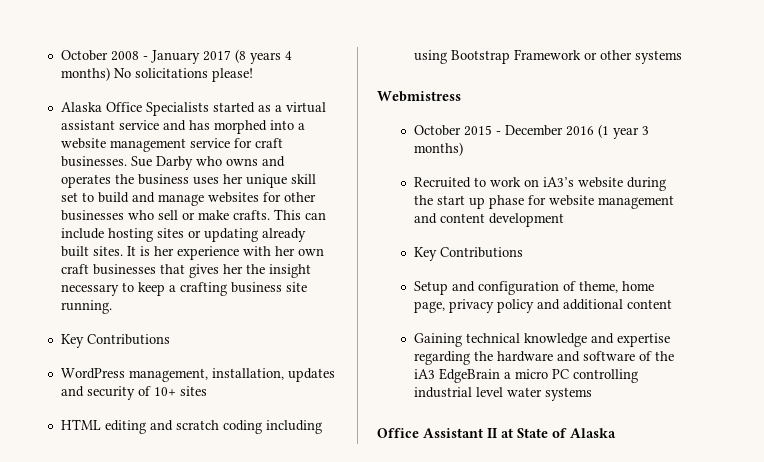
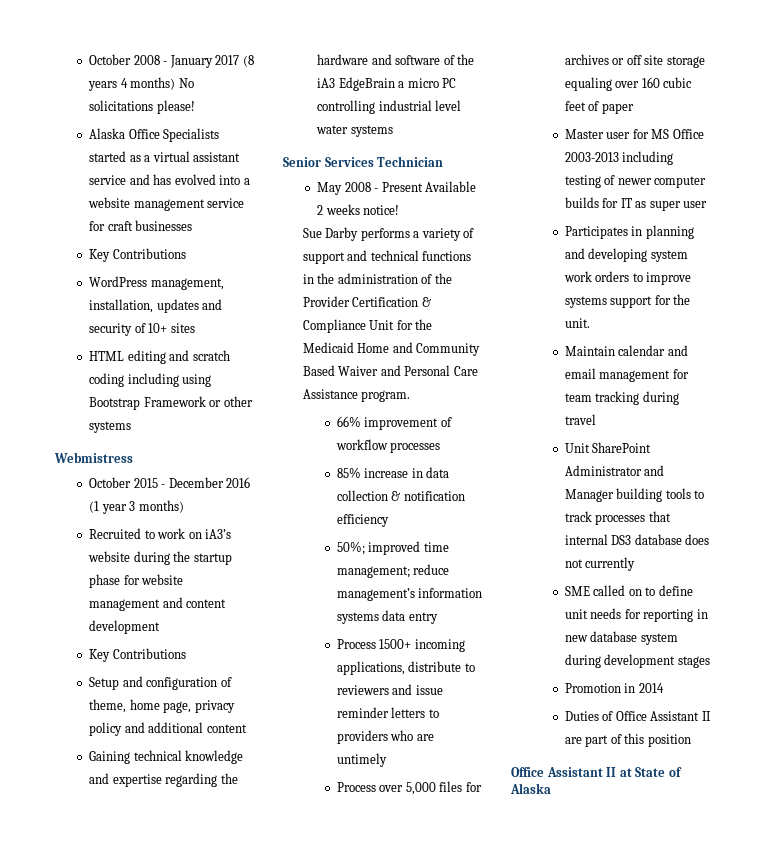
- Alaska Office Specialists started as a virtual assistant service and has morphed into a website management service for craft businesses. Sue Darby who owns and operates the business uses her unique skill set to build and manage websites for other businesses who sell or make crafts. This can include hosting sites or updating already built sites. It is her experience with her own craft businesses that gives her the insight necessary to keep a crafting business site running.
+ Alaska Office Specialists started as a virtual assistant service and has evolved into a website management service for craft businesses
- Recruited to work on iA3’s website during the start up phase for website management and content development
+ Recruited to work on iA3’s website during the startup phase for website management and content development
+ Senior Services Technician
+ May 2008 - Present Available 2 weeks notice!
+ Sue Darby performs a variety of support and technical functions in the administration of the Provider Certification & Compliance Unit for the Medicaid Home and Community Based Waiver and Personal Care Assistance program.
+ 66% improvement of workflow processes
+ 85% increase in data collection & notification efficiency
+ 50%; improved time management; reduce management’s information systems data entry
+ Process 1500+ incoming applications, distribute to reviewers and issue reminder letters to providers who are untimely
+ Process over 5,000 files for archives or off site storage equaling over 160 cubic feet of paper
+ Master user for MS Office 2003-2013 including testing of newer computer builds for IT as super user
+ Participates in planning and developing system work orders to improve systems support for the unit.
+ Maintain calendar and email management for team tracking during travel
+ Unit SharePoint Administrator and Manager building tools to track processes that internal DS3 database does not currently
+ SME called on to define unit needs for reporting in new database system during development stages
+ Promotion in 2014
+ Duties of Office Assistant II are part of this position

